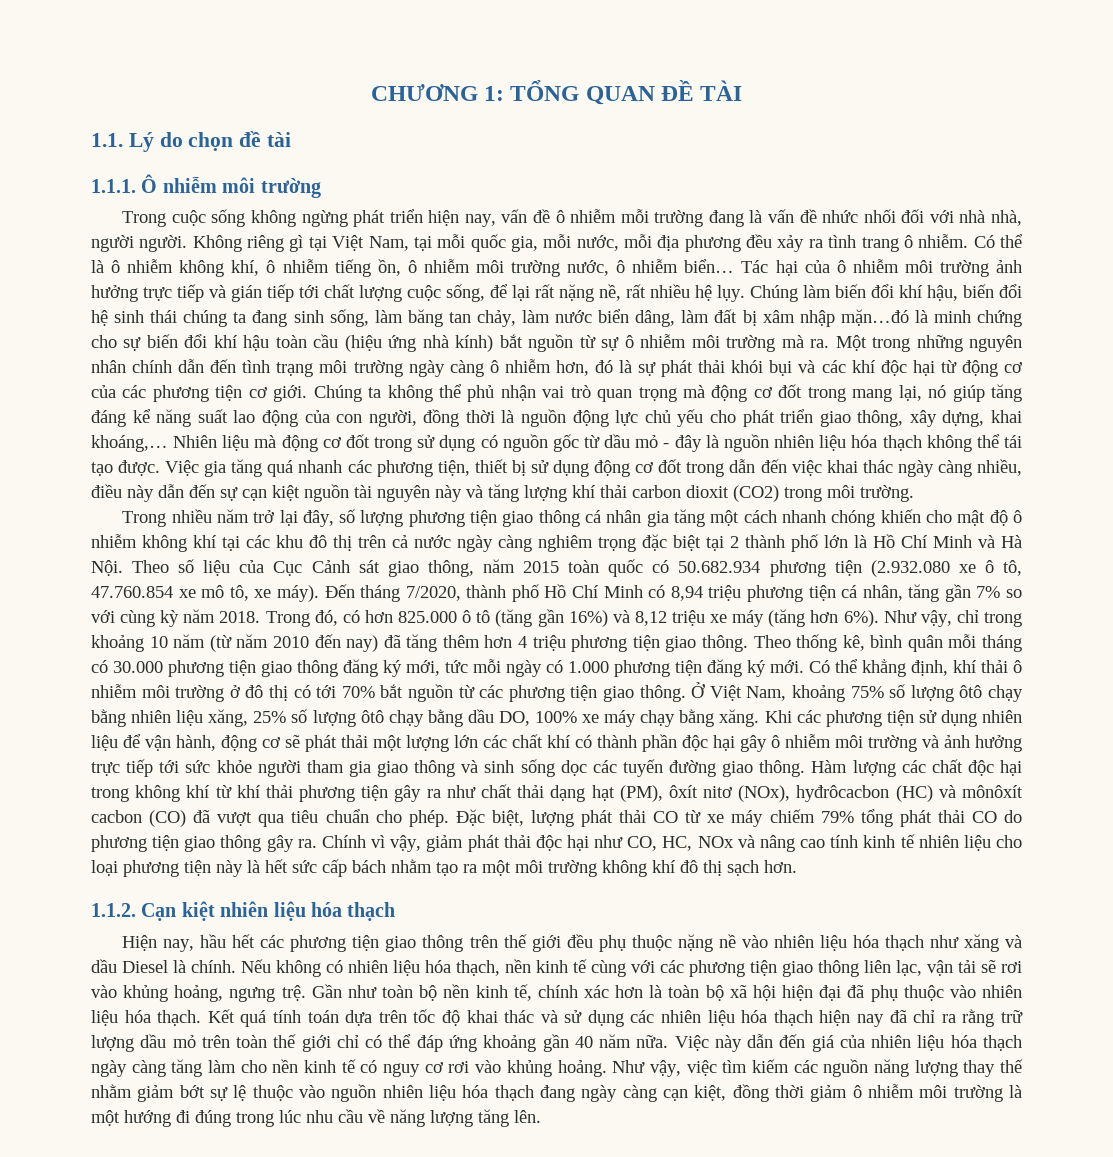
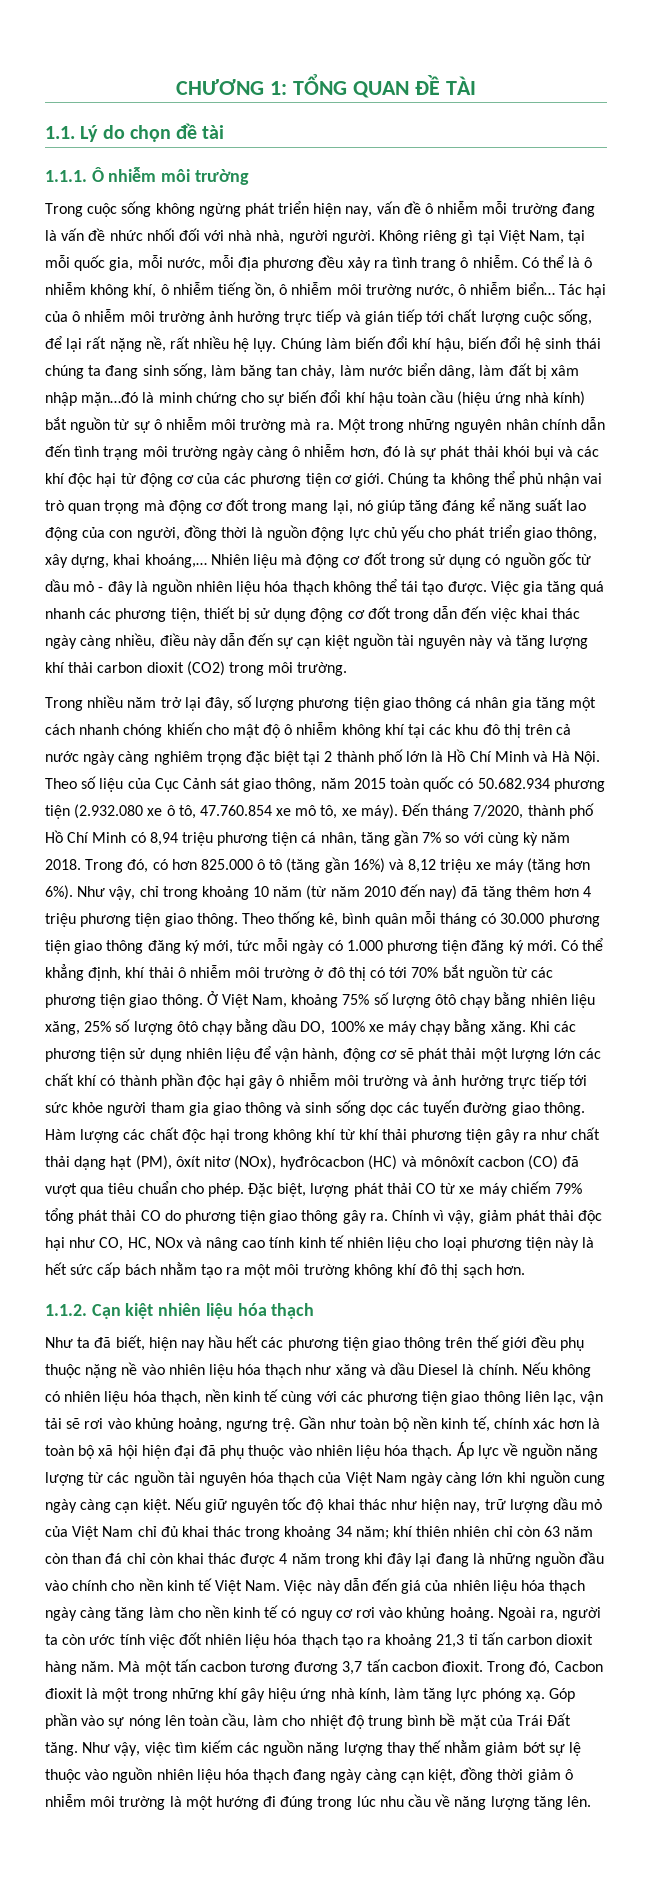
- Hiện nay, hầu hết các phương tiện giao thông trên thế giới đều phụ thuộc nặng nề vào nhiên liệu hóa thạch như xăng và dầu Diesel là chính.
+ Như ta đã biết, hiện nay hầu hết các phương tiện giao thông trên thế giới đều phụ thuộc nặng nề vào nhiên liệu hóa thạch như xăng và dầu Diesel là chính.
- Kết quá tính toán dựa trên tốc độ khai thác và sử dụng các nhiên liệu hóa thạch hiện nay đã chỉ ra rằng trữ lượng dầu mỏ trên toàn thế giới chỉ có thể đáp ứng khoảng gần 40 năm nữa. Việc này dẫn đến giá của nhiên liệu hóa thạch ngày càng tăng làm cho nền kinh tế có nguy cơ rơi vào khủng hoảng.
+ Áp lực về nguồn năng lượng từ các nguồn tài nguyên hóa thạch của Việt Nam ngày càng lớn khi nguồn cung ngày càng cạn kiệt. Nếu giữ nguyên tốc độ khai thác như hiện nay, trữ lượng dầu mỏ của Việt Nam chỉ đủ khai thác trong khoảng 34 năm; khí thiên nhiên chỉ còn 63 năm còn than đá chỉ còn khai thác được 4 năm trong khi đây lại đang là những nguồn đầu vào chính cho nền kinh tế Việt Nam. Việc này dẫn đến giá của nhiên liệu hóa thạch ngày càng tăng làm cho nền kinh tế có nguy cơ rơi vào khủng hoảng.
+ Ngoài ra, người ta còn ước tính việc đốt nhiên liệu hóa thạch tạo ra khoảng 21,3 tỉ tấn carbon dioxit hàng năm. Mà một tấn cacbon tương đương 3,7 tấn cacbon đioxit. Trong đó, Cacbon đioxit là một trong những khí gây hiệu ứng nhà kính, làm tăng lực phóng xạ. Góp phần vào sự nóng lên toàn cầu, làm cho nhiệt độ trung bình bề mặt của Trái Đất tăng.

